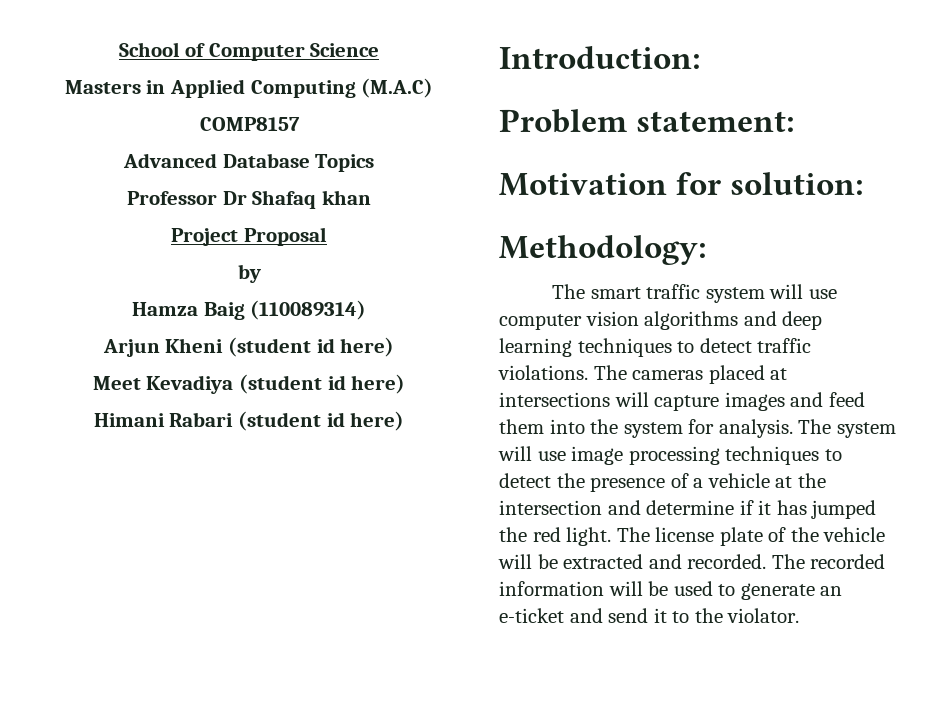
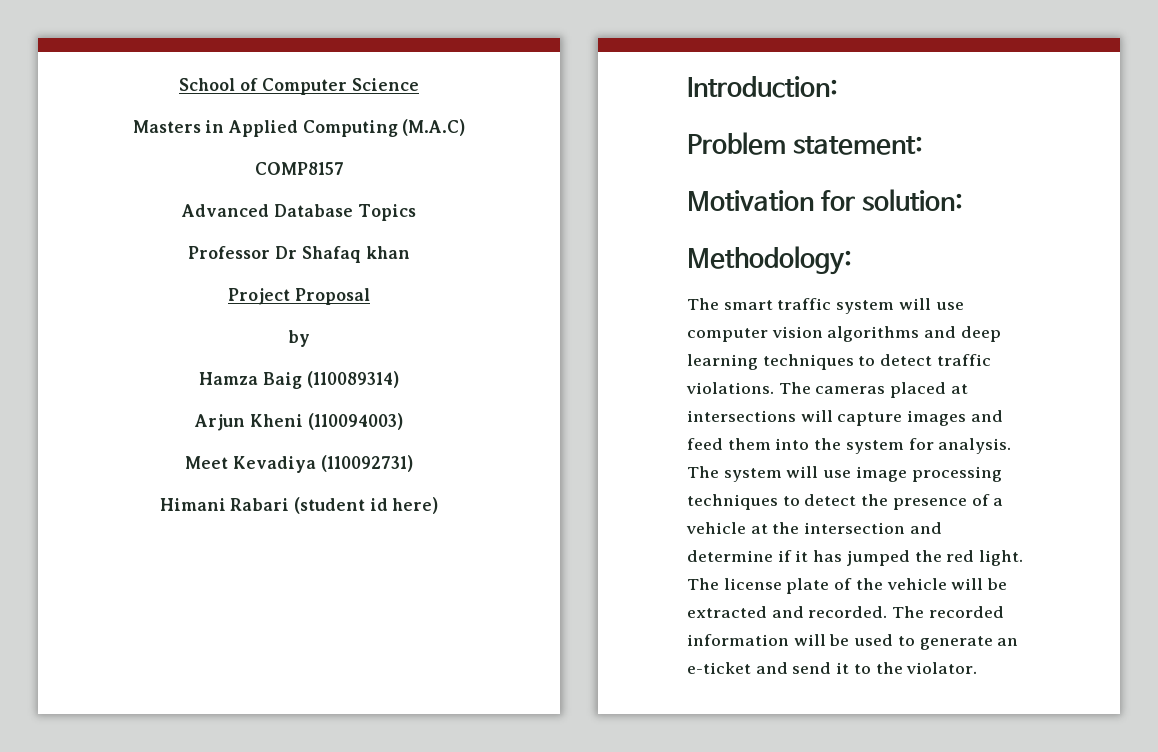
- Arjun Kheni (student id here)
+ Arjun Kheni (110094003)
- Meet Kevadiya (student id here)
+ Meet Kevadiya (110092731)

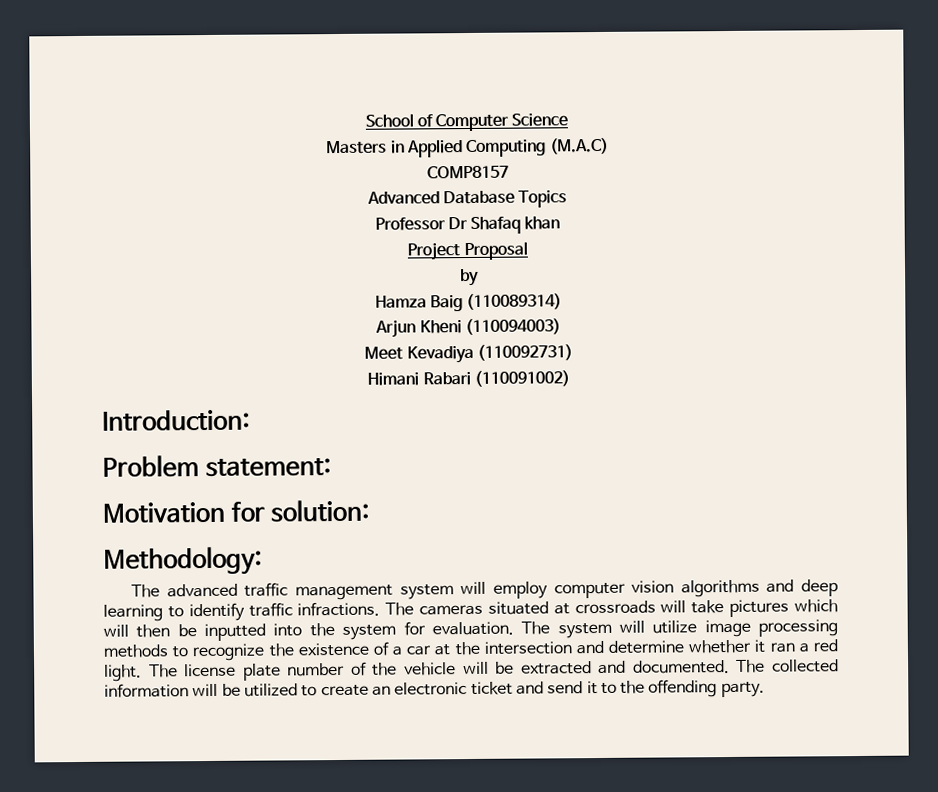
- Himani Rabari (student id here)
+ Himani Rabari (110091002)
- The smart traffic system will use computer vision algorithms and deep learning techniques to detect traffic violations. The cameras placed at intersections will capture images and feed them into the system for analysis.
+ The advanced traffic management system will employ computer vision algorithms and deep learning to identify traffic infractions. The cameras situated at crossroads will take pictures which will then be inputted into the system for evaluation.
- The system will use image processing techniques to detect the presence of a vehicle at the intersection and determine if it has jumped the red light.
+ The system will utilize image processing methods to recognize the existence of a car at the intersection and determine whether it ran a red light.
- The license plate of the vehicle will be extracted and recorded. The recorded information will be used to generate an e-ticket and send it to the violator.
+ The license plate number of the vehicle will be extracted and documented. The collected information will be utilized to create an electronic ticket and send it to the offending party.

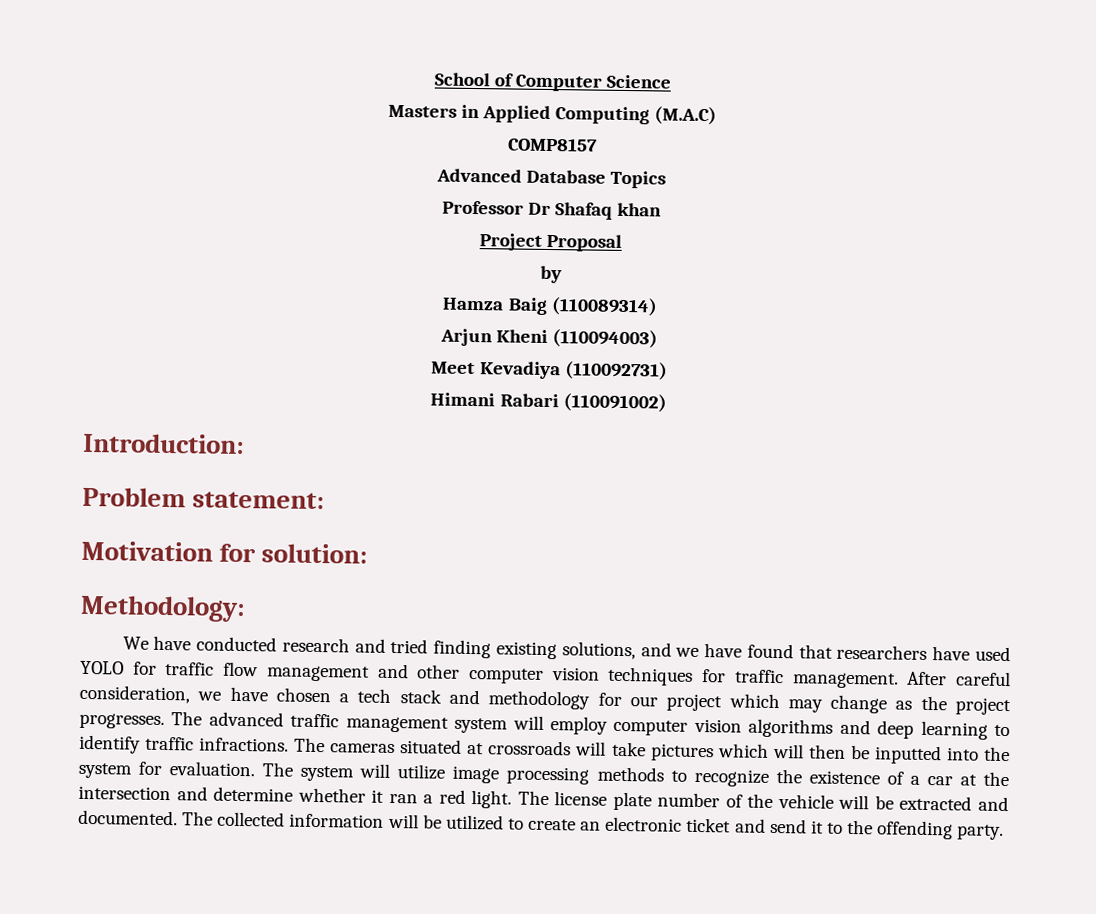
+ We have conducted research and tried finding existing solutions, and we have found that researchers have used YOLO for traffic flow management and other computer vision techniques for traffic management. After careful consideration, we have chosen a tech stack and methodology for our project which may change as the project progresses.

